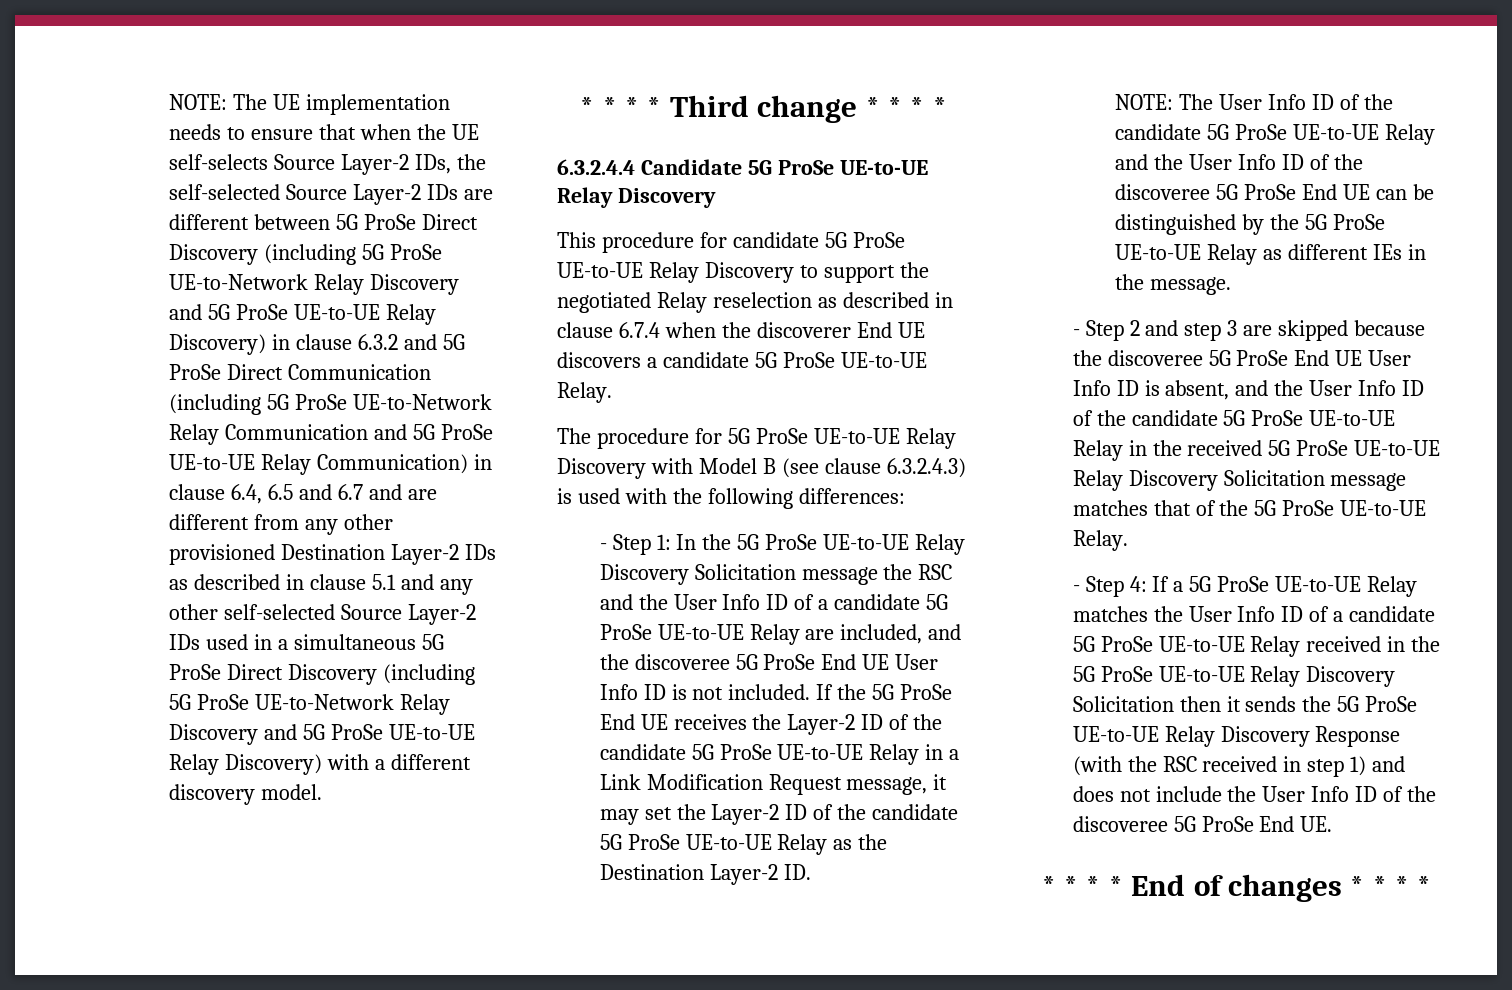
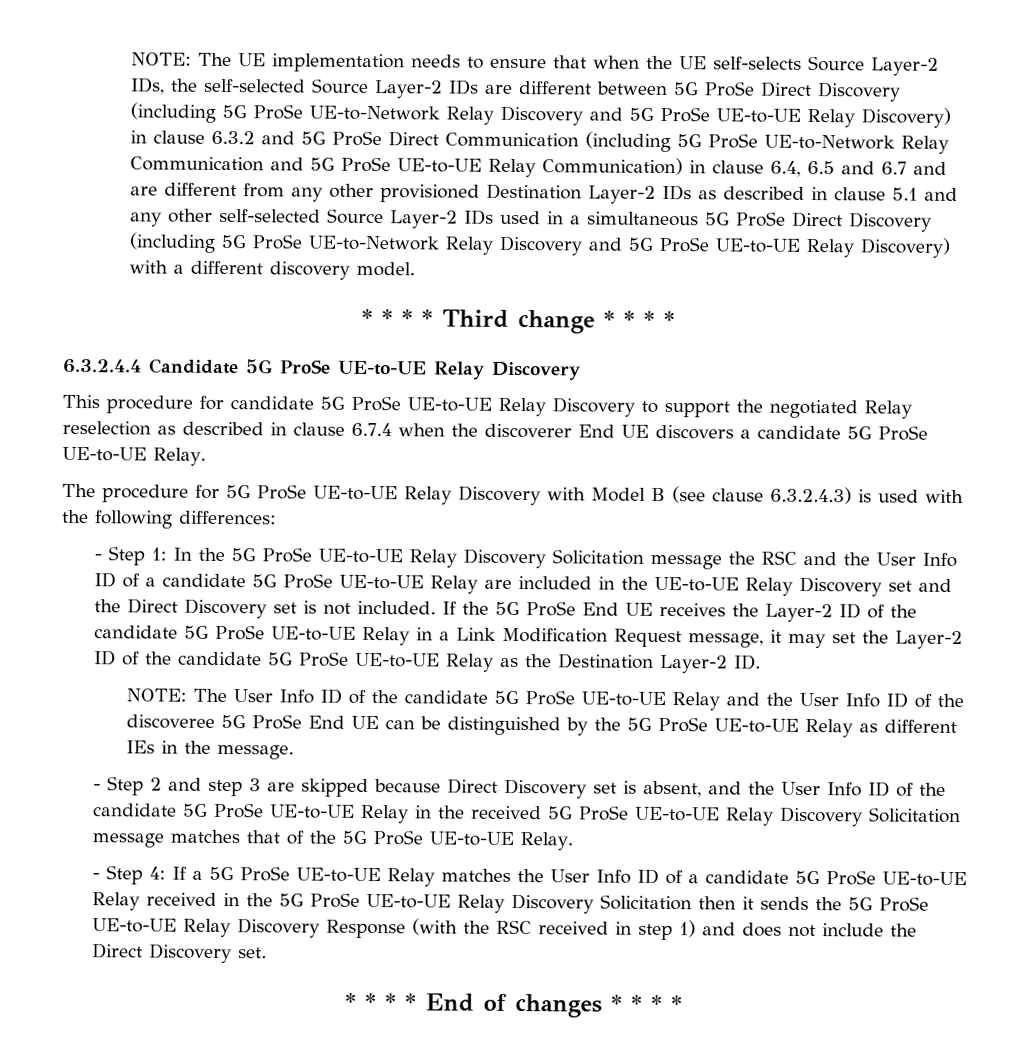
- - Step 1: In the 5G ProSe UE-to-UE Relay Discovery Solicitation message the RSC and the User Info ID of a candidate 5G ProSe UE-to-UE Relay are included, and the discoveree 5G ProSe End UE User Info ID is not included.
+ - Step 1: In the 5G ProSe UE-to-UE Relay Discovery Solicitation message the RSC and the User Info ID of a candidate 5G ProSe UE-to-UE Relay are included in the UE-to-UE Relay Discovery set and the Direct Discovery set is not included.
- - Step 2 and step 3 are skipped because the discoveree 5G ProSe End UE User Info ID is absent, and the User Info ID of the candidate 5G ProSe UE-to-UE Relay in the received 5G ProSe UE-to-UE Relay Discovery Solicitation message matches that of the 5G ProSe UE-to-UE Relay.
+ - Step 2 and step 3 are skipped because Direct Discovery set is absent, and the User Info ID of the candidate 5G ProSe UE-to-UE Relay in the received 5G ProSe UE-to-UE Relay Discovery Solicitation message matches that of the 5G ProSe UE-to-UE Relay.
- - Step 4: If a 5G ProSe UE-to-UE Relay matches the User Info ID of a candidate 5G ProSe UE-to-UE Relay received in the 5G ProSe UE-to-UE Relay Discovery Solicitation then it sends the 5G ProSe UE-to-UE Relay Discovery Response (with the RSC received in step 1) and does not include the User Info ID of the discoveree 5G ProSe End UE.
+ - Step 4: If a 5G ProSe UE-to-UE Relay matches the User Info ID of a candidate 5G ProSe UE-to-UE Relay received in the 5G ProSe UE-to-UE Relay Discovery Solicitation then it sends the 5G ProSe UE-to-UE Relay Discovery Response (with the RSC received in step 1) and does not include the Direct Discovery set.

